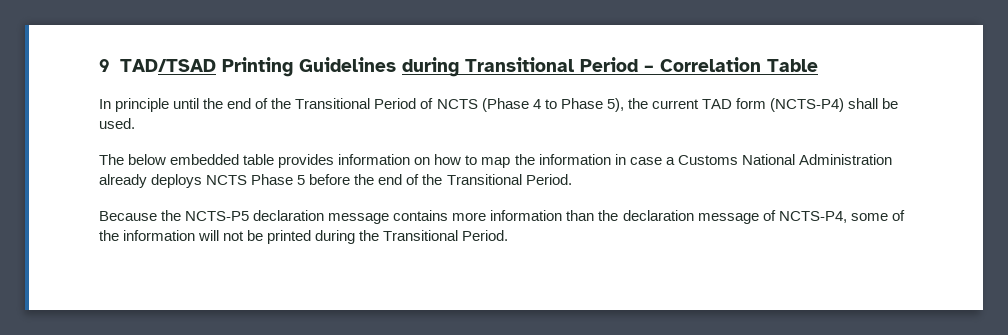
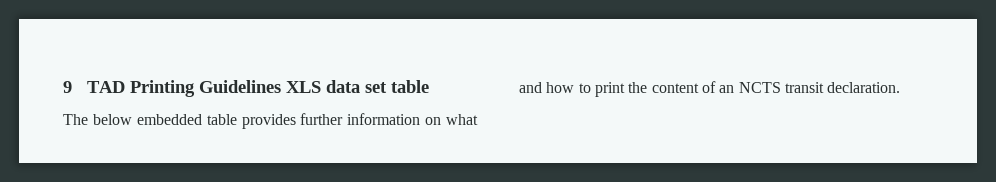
- 9 TAD/TSAD Printing Guidelines during Transitional Period – Correlation Table
- In principle until the end of the Transitional Period of NCTS (Phase 4 to Phase 5), the current TAD form (NCTS-P4) shall be used.
+ 9 TAD Printing Guidelines XLS data set table
- The below embedded table provides information on how to map the information in case a Customs National Administration already deploys NCTS Phase 5 before the end of the Transitional Period.
- Because the NCTS-P5 declaration message contains more information than the declaration message of NCTS-P4, some of the information will not be printed during the Transitional Period.
+ The below embedded table provides further information on what and how to print the content of an NCTS transit declaration.

